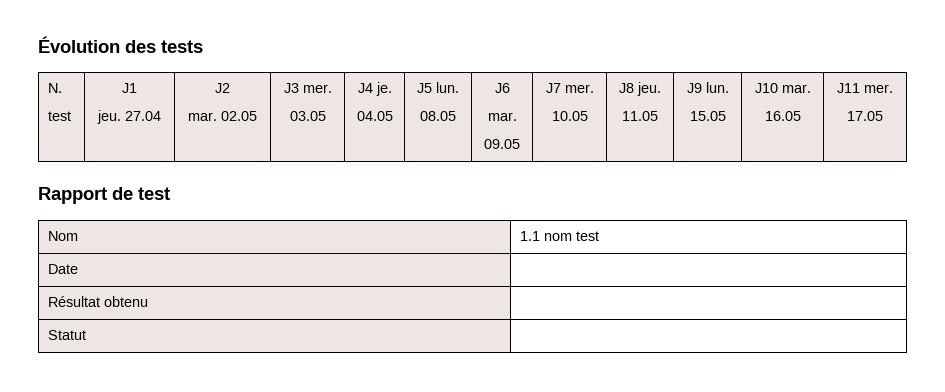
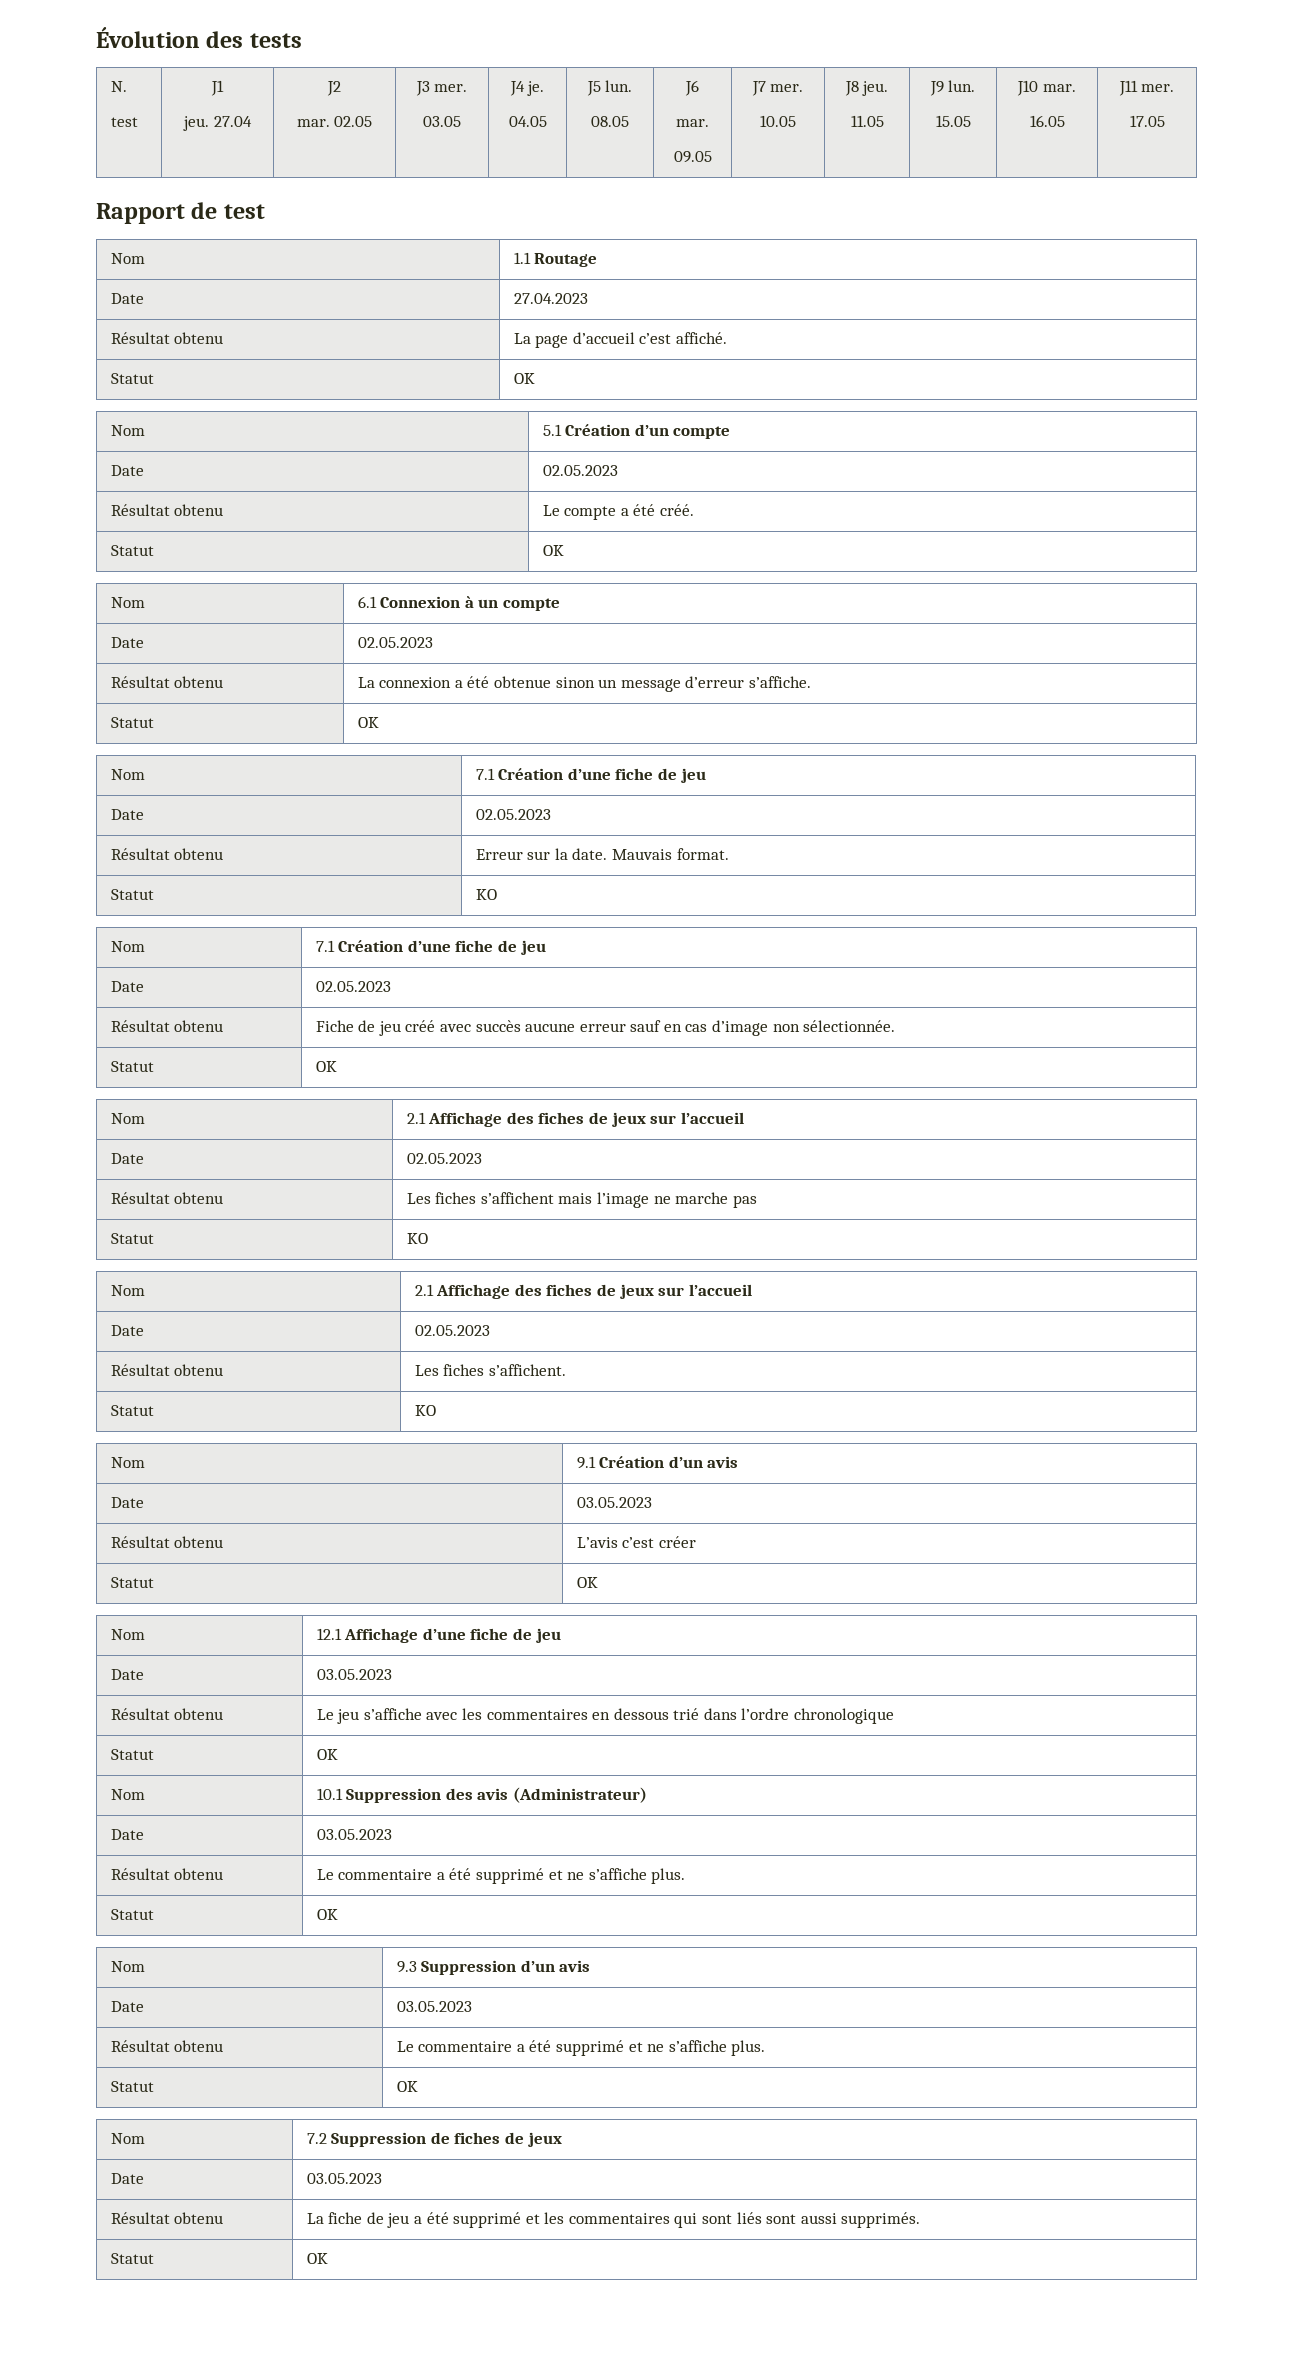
- Nom | 1.1 nom test
- Date |
- Résultat obtenu |
- Statut |
+ Nom | 1.1 Routage
+ Date | 27.04.2023
+ Résultat obtenu | La page d’accueil c’est affiché.
+ Statut | OK
+ Nom | 5.1 Création d’un compte
+ Date | 02.05.2023
+ Résultat obtenu | Le compte a été créé.
+ Statut | OK
+ Nom | 6.1 Connexion à un compte
+ Date | 02.05.2023
+ Résultat obtenu | La connexion a été obtenue sinon un message d’erreur s’affiche.
+ Statut | OK
+ Nom | 7.1 Création d’une fiche de jeu
+ Date | 02.05.2023
+ Résultat obtenu | Erreur sur la date. Mauvais format.
+ Statut | KO
+ Nom | 7.1 Création d’une fiche de jeu
+ Date | 02.05.2023
+ Résultat obtenu | Fiche de jeu créé avec succès aucune erreur sauf en cas d’image non sélectionnée.
+ Statut | OK
+ Nom | 2.1 Affichage des fiches de jeux sur l’accueil
+ Date | 02.05.2023
+ Résultat obtenu | Les fiches s’affichent mais l’image ne marche pas
+ Statut | KO
+ Nom | 2.1 Affichage des fiches de jeux sur l’accueil
+ Date | 02.05.2023
+ Résultat obtenu | Les fiches s’affichent.
+ Statut | KO
+ Nom | 9.1 Création d’un avis
+ Date | 03.05.2023
+ Résultat obtenu | L’avis c’est créer
+ Statut | OK
+ Nom | 12.1 Affichage d’une fiche de jeu
+ Date | 03.05.2023
+ Résultat obtenu | Le jeu s’affiche avec les commentaires en dessous trié dans l’ordre chronologique
+ Statut | OK
+ Nom | 10.1 Suppression des avis (Administrateur)
+ Date | 03.05.2023
+ Résultat obtenu | Le commentaire a été supprimé et ne s’affiche plus.
+ Statut | OK
+ Nom | 9.3 Suppression d’un avis
+ Date | 03.05.2023
+ Résultat obtenu | Le commentaire a été supprimé et ne s’affiche plus.
+ Statut | OK
+ Nom | 7.2 Suppression de fiches de jeux
+ Date | 03.05.2023
+ Résultat obtenu | La fiche de jeu a été supprimé et les commentaires qui sont liés sont aussi supprimés.
+ Statut | OK

